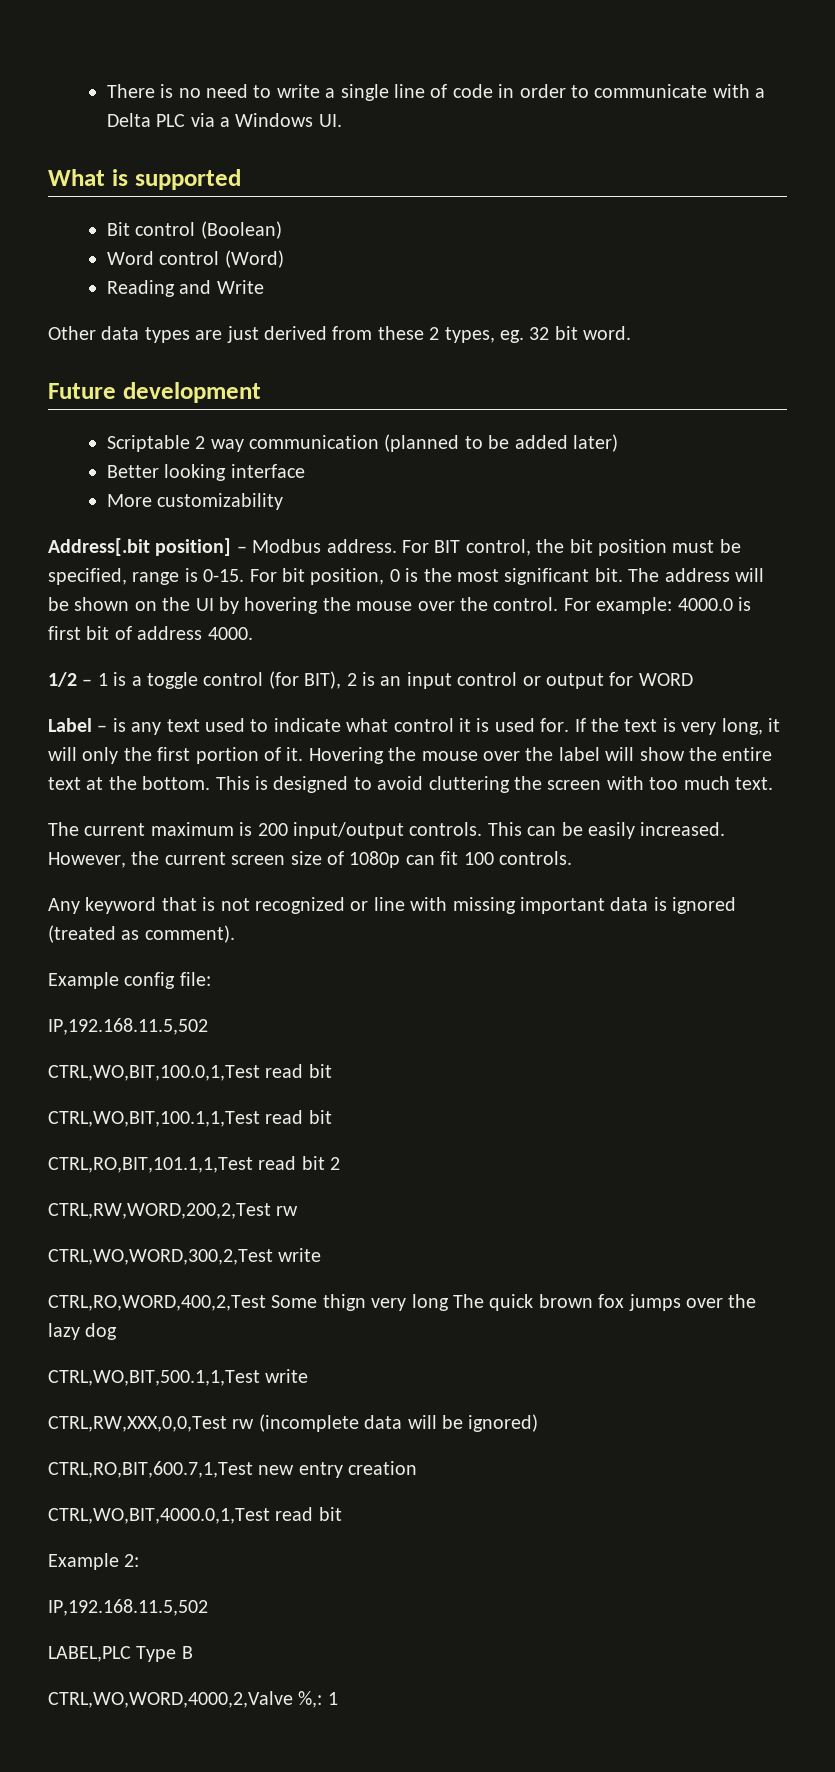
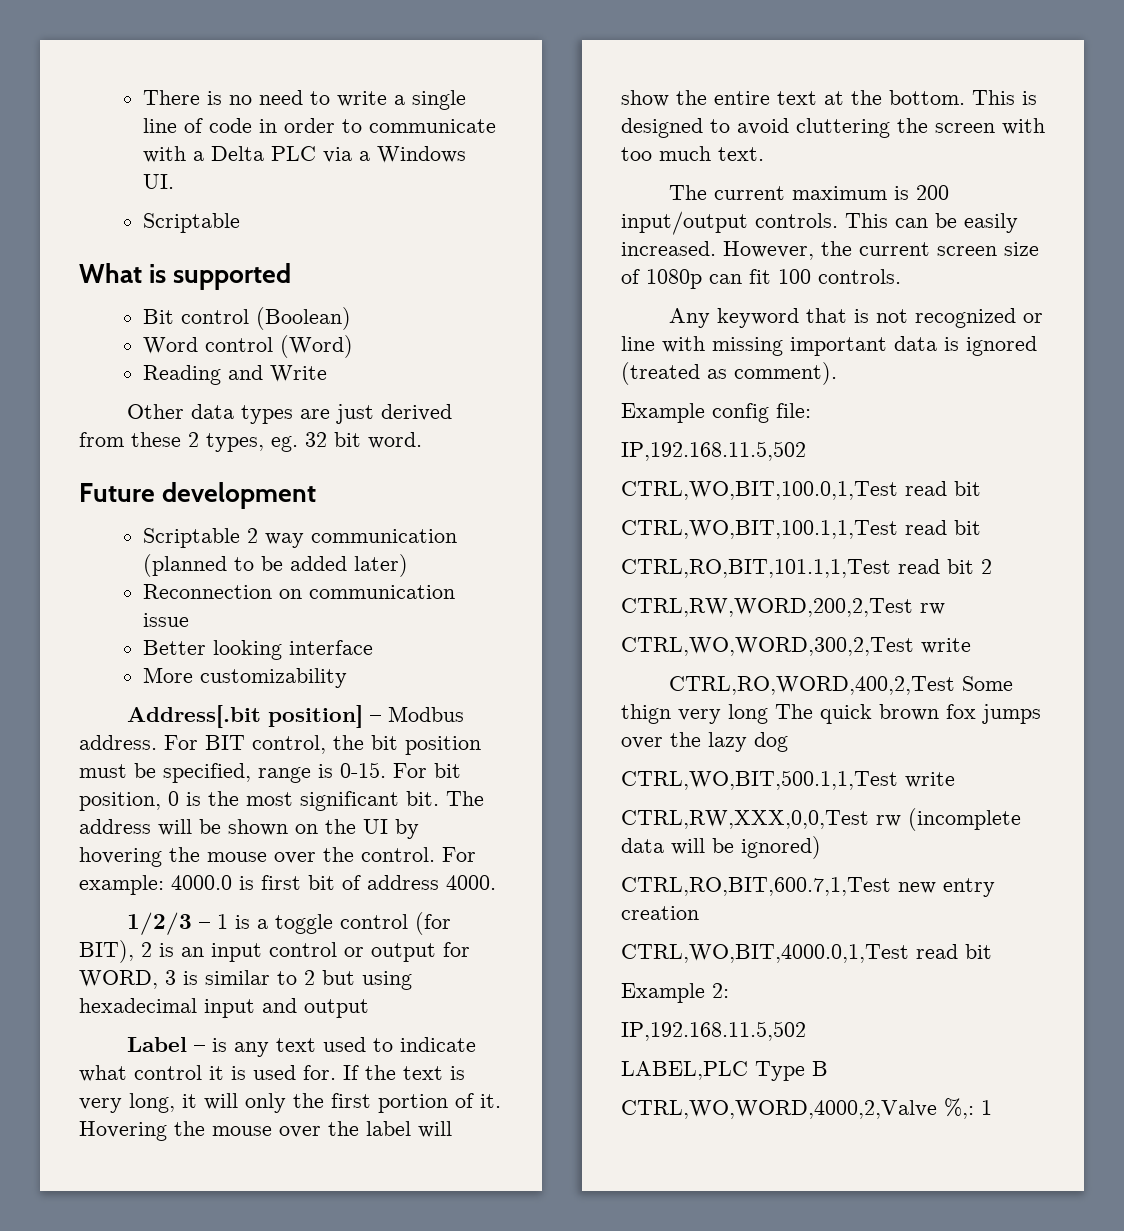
  There is no need to write a single line of code in order to communicate with a Delta PLC via a Windows UI.
+ Scriptable
+ Reconnection on communication issue
- 1/2 – 1 is a toggle control (for BIT), 2 is an input control or output for WORD
+ 1/2/3 – 1 is a toggle control (for BIT), 2 is an input control or output for WORD, 3 is similar to 2 but using hexadecimal input and output

